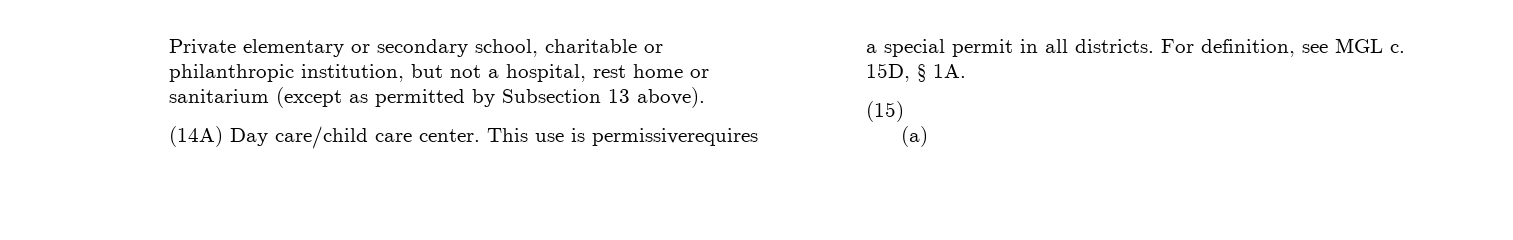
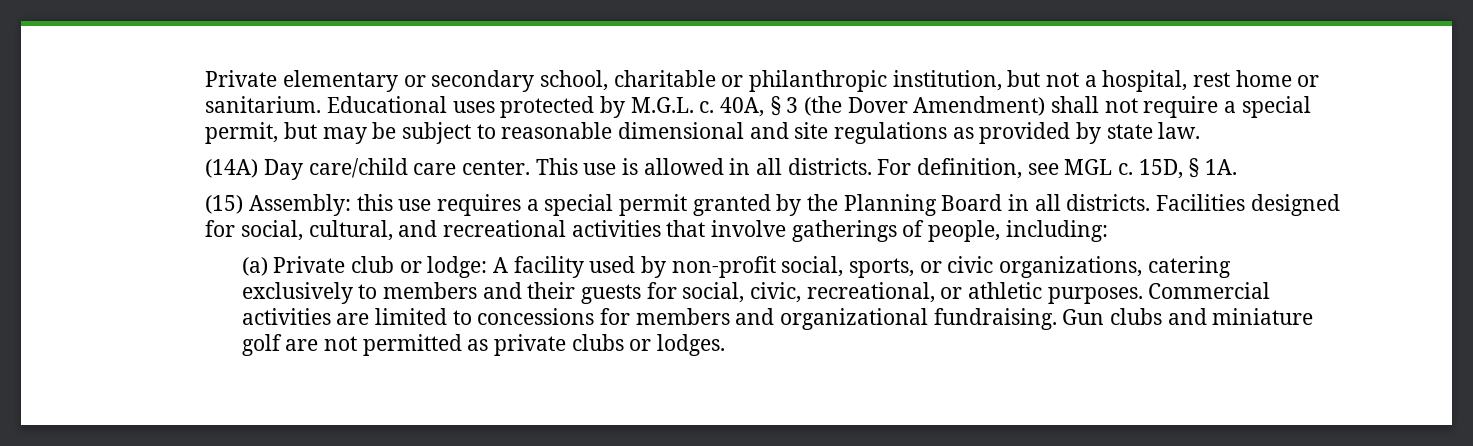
- Private elementary or secondary school, charitable or philanthropic institution, but not a hospital, rest home or sanitarium (except as permitted by Subsection 13 above).
+ Private elementary or secondary school, charitable or philanthropic institution, but not a hospital, rest home or sanitarium. Educational uses protected by M.G.L. c. 40A, § 3 (the Dover Amendment) shall not require a special permit, but may be subject to reasonable dimensional and site regulations as provided by state law.
- This use is permissiverequires a special permit in all districts.
+ This use is allowed in all districts.
- (15)
- (a)
+ (15) Assembly: this use requires a special permit granted by the Planning Board in all districts. Facilities designed for social, cultural, and recreational activities that involve gatherings of people, including:
+ (a) Private club or lodge: A facility used by non-profit social, sports, or civic organizations, catering exclusively to members and their guests for social, civic, recreational, or athletic purposes. Commercial activities are limited to concessions for members and organizational fundraising. Gun clubs and miniature golf are not permitted as private clubs or lodges.

